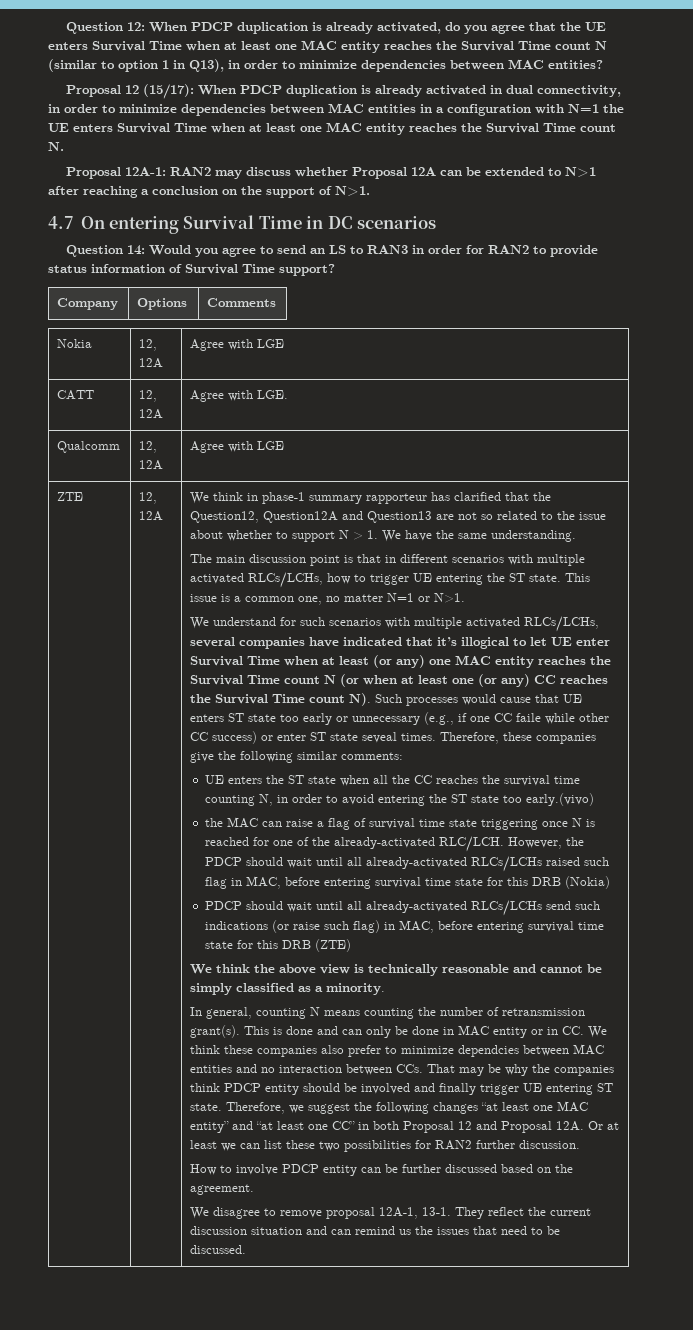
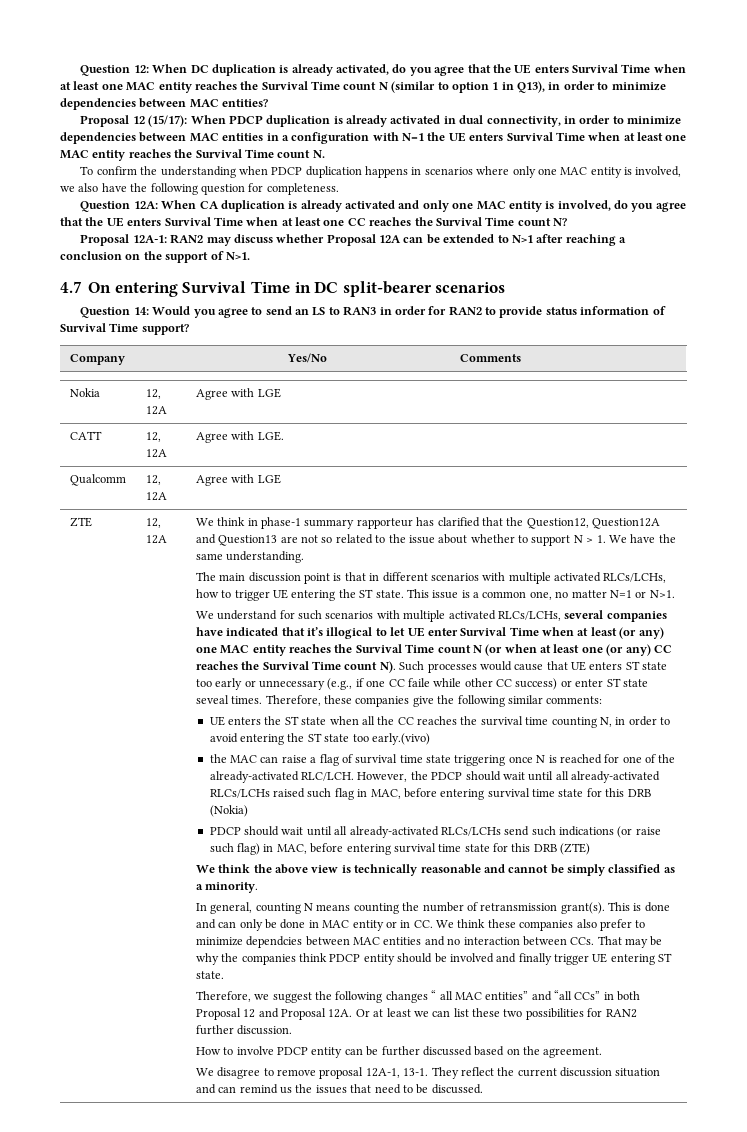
- Question 12: When PDCP duplication is already activated, do you agree that the UE enters Survival Time when at least one MAC entity reaches the Survival Time count N (similar to option 1 in Q13), in order to minimize dependencies between MAC entities?
+ Question 12: When DC duplication is already activated, do you agree that the UE enters Survival Time when at least one MAC entity reaches the Survival Time count N (similar to option 1 in Q13), in order to minimize dependencies between MAC entities?
+ To confirm the understanding when PDCP duplication happens in scenarios where only one MAC entity is involved, we also have the following question for completeness.
+ Question 12A: When CA duplication is already activated and only one MAC entity is involved, do you agree that the UE enters Survival Time when at least one CC reaches the Survival Time count N?
- 4.7 On entering Survival Time in DC scenarios
+ 4.7 On entering Survival Time in DC split-bearer scenarios
- Company | Options | Comments
+ Company | Yes/No | Comments
- This is done and can only be done in MAC entity or in CC. We think these companies also prefer to minimize dependcies between MAC entities and no interaction between CCs. That may be why the companies think PDCP entity should be involved and finally trigger UE entering ST state. Therefore, we suggest the following changes “at least one MAC entity” and “at least one CC” in both Proposal 12 and Proposal 12A.
+ This is done and can only be done in MAC entity or in CC. We think these companies also prefer to minimize dependcies between MAC entities and no interaction between CCs. That may be why the companies think PDCP entity should be involved and finally trigger UE entering ST state.
+ Therefore, we suggest the following changes “ all MAC entities” and “all CCs” in both Proposal 12 and Proposal 12A.

